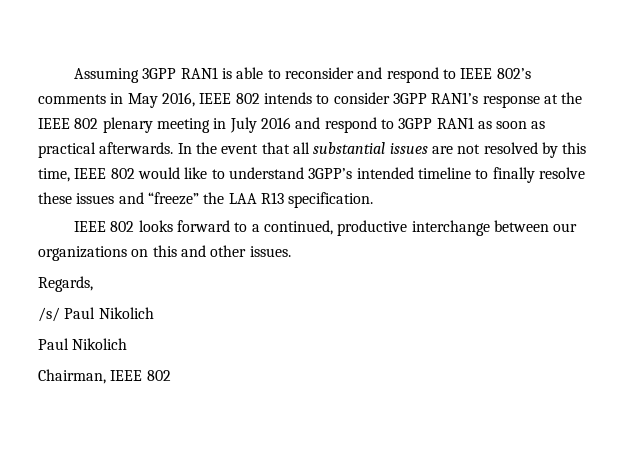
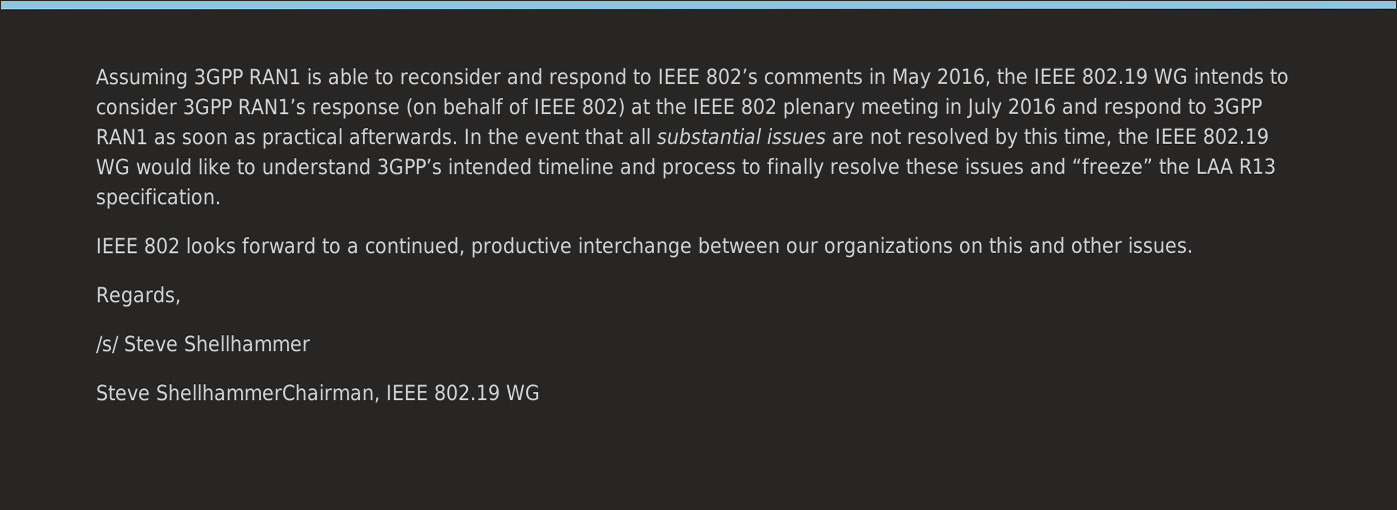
- Assuming 3GPP RAN1 is able to reconsider and respond to IEEE 802’s comments in May 2016, IEEE 802 intends to consider 3GPP RAN1’s response at the IEEE 802 plenary meeting in July 2016 and respond to 3GPP RAN1 as soon as practical afterwards.
+ Assuming 3GPP RAN1 is able to reconsider and respond to IEEE 802’s comments in May 2016, the IEEE 802.19 WG intends to consider 3GPP RAN1’s response (on behalf of IEEE 802) at the IEEE 802 plenary meeting in July 2016 and respond to 3GPP RAN1 as soon as practical afterwards.
- In the event that all substantial issues are not resolved by this time, IEEE 802 would like to understand 3GPP’s intended timeline to finally resolve these issues and “freeze” the LAA R13 specification.
+ In the event that all substantial issues are not resolved by this time, the IEEE 802.19 WG would like to understand 3GPP’s intended timeline and process to finally resolve these issues and “freeze” the LAA R13 specification.
- /s/ Paul Nikolich
- Paul Nikolich
- Chairman, IEEE 802
+ /s/ Steve Shellhammer
+ Steve ShellhammerChairman, IEEE 802.19 WG

